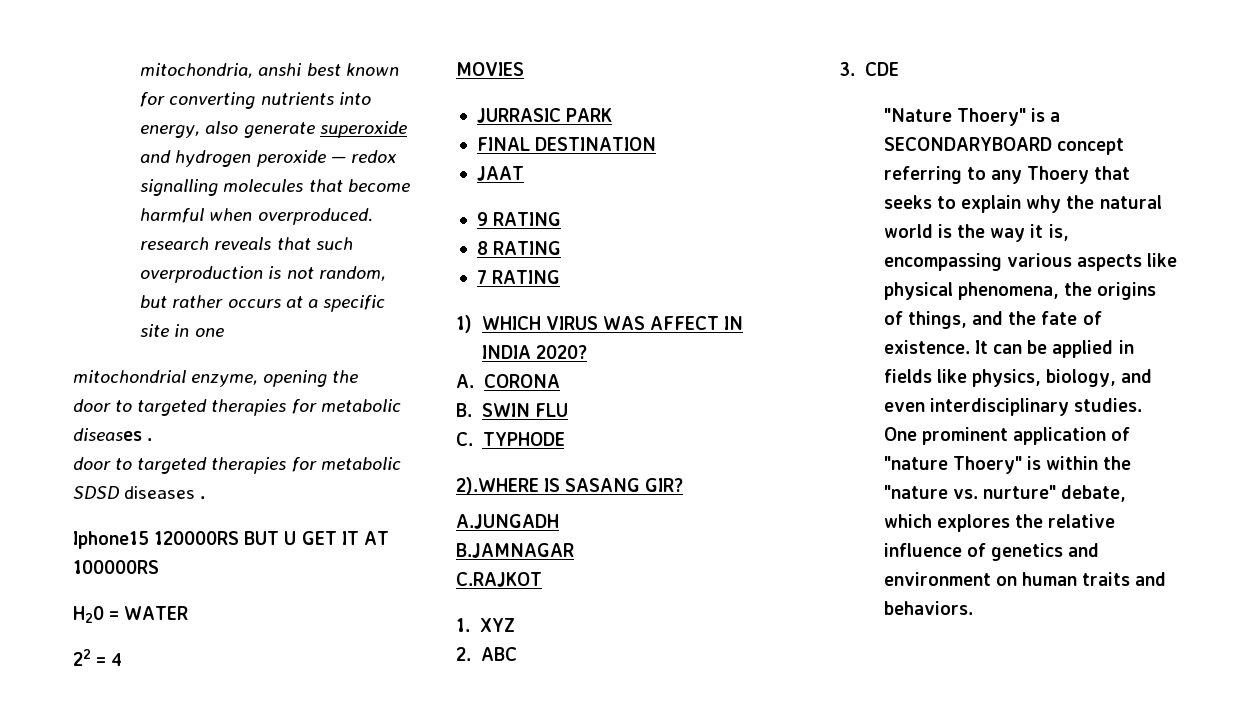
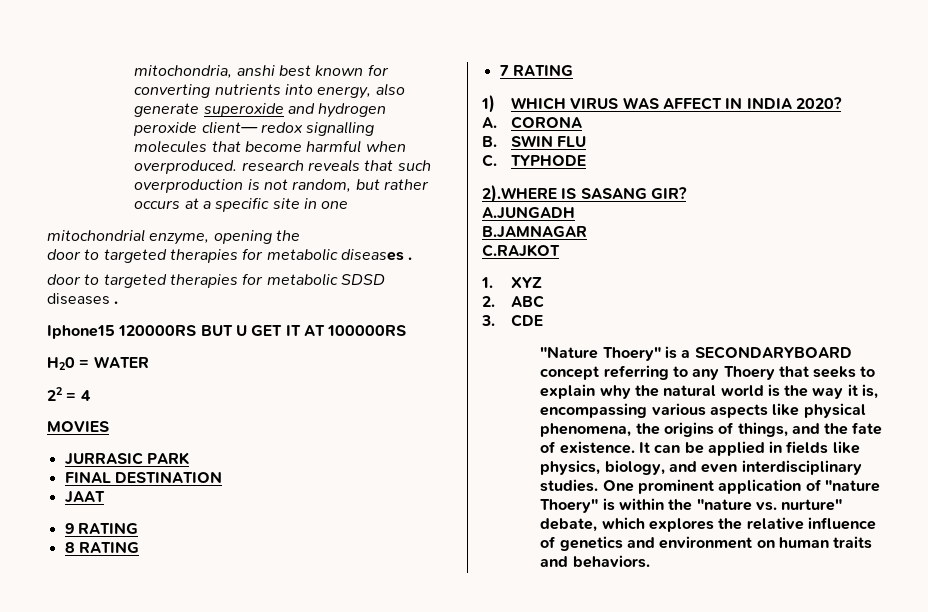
- mitochondria, anshi best known for converting nutrients into energy, also generate superoxide and hydrogen peroxide — redox signalling molecules that become harmful when overproduced. research reveals that such overproduction is not random, but rather occurs at a specific site in one
+ mitochondria, anshi best known for converting nutrients into energy, also generate superoxide and hydrogen peroxide client— redox signalling molecules that become harmful when overproduced. research reveals that such overproduction is not random, but rather occurs at a specific site in one

